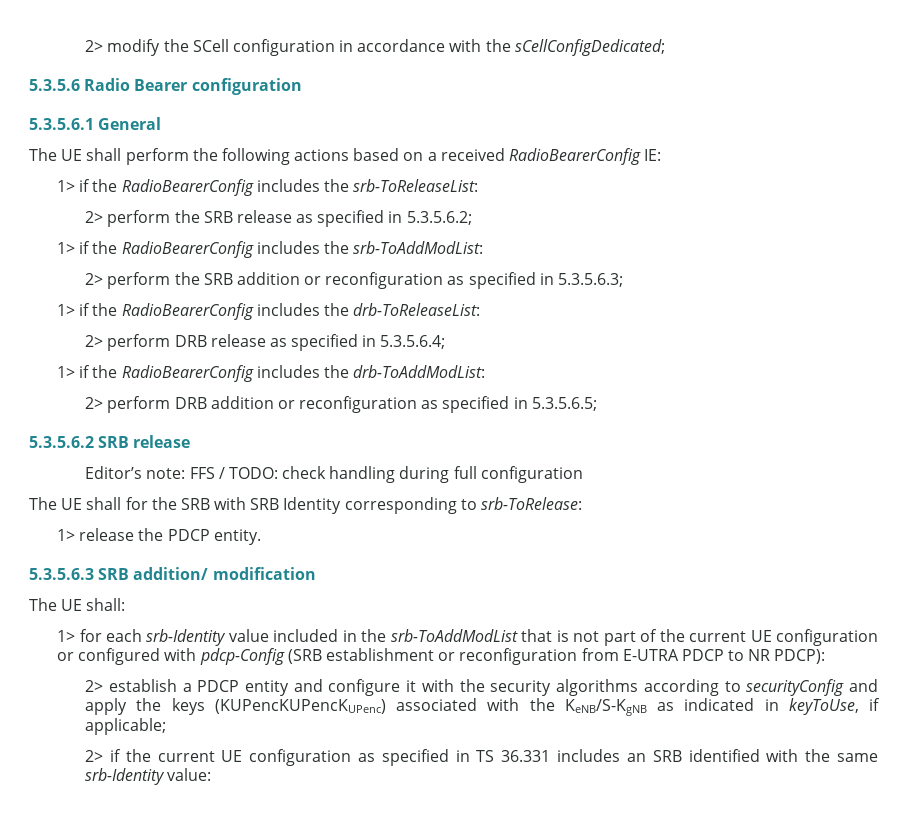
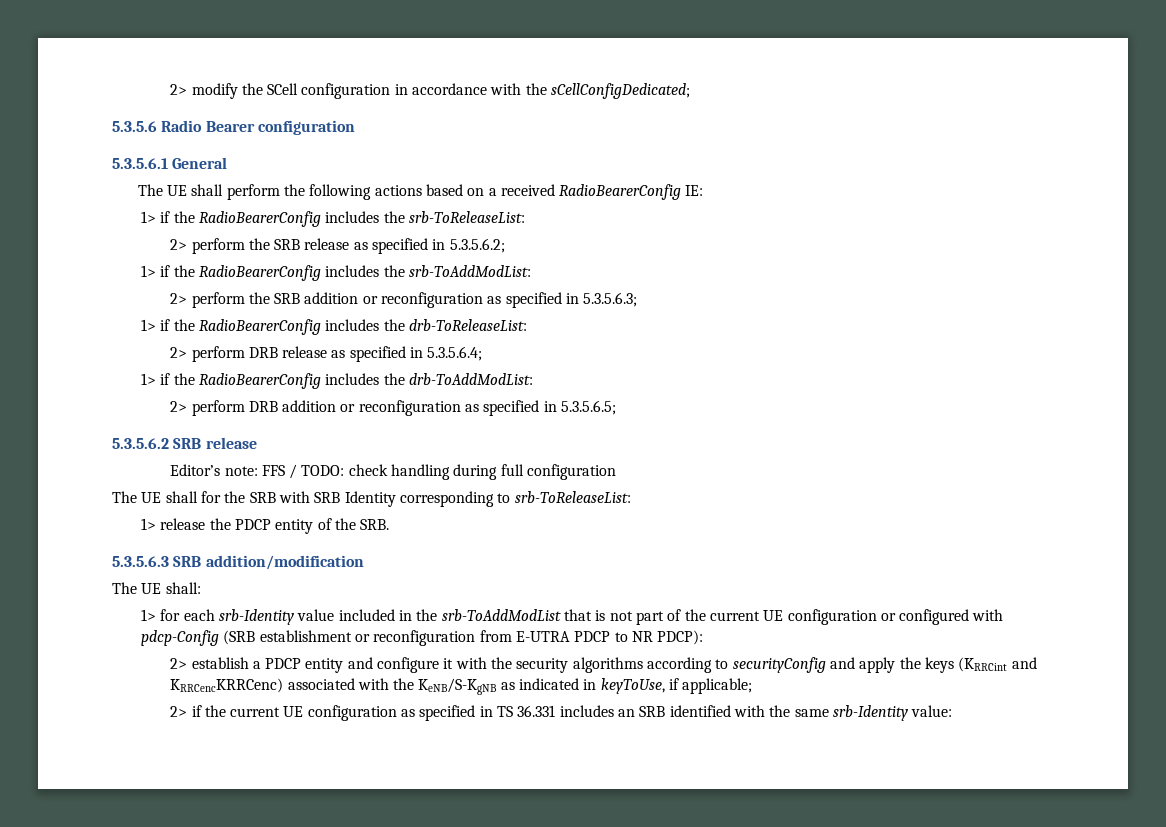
- The UE shall for the SRB with SRB Identity corresponding to srb-ToRelease:
+ The UE shall for the SRB with SRB Identity corresponding to srb-ToReleaseList:
- 1> release the PDCP entity.
+ 1> release the PDCP entity of the SRB.
- 5.3.5.6.3 SRB addition/ modification
+ 5.3.5.6.3 SRB addition/modification
- 2> establish a PDCP entity and configure it with the security algorithms according to securityConfig and apply the keys (KUPencKUPencKUPenc) associated with the KeNB/S-KgNB as indicated in keyToUse, if applicable;
+ 2> establish a PDCP entity and configure it with the security algorithms according to securityConfig and apply the keys (KRRCint and KRRCencKRRCenc) associated with the KeNB/S-KgNB as indicated in keyToUse, if applicable;

